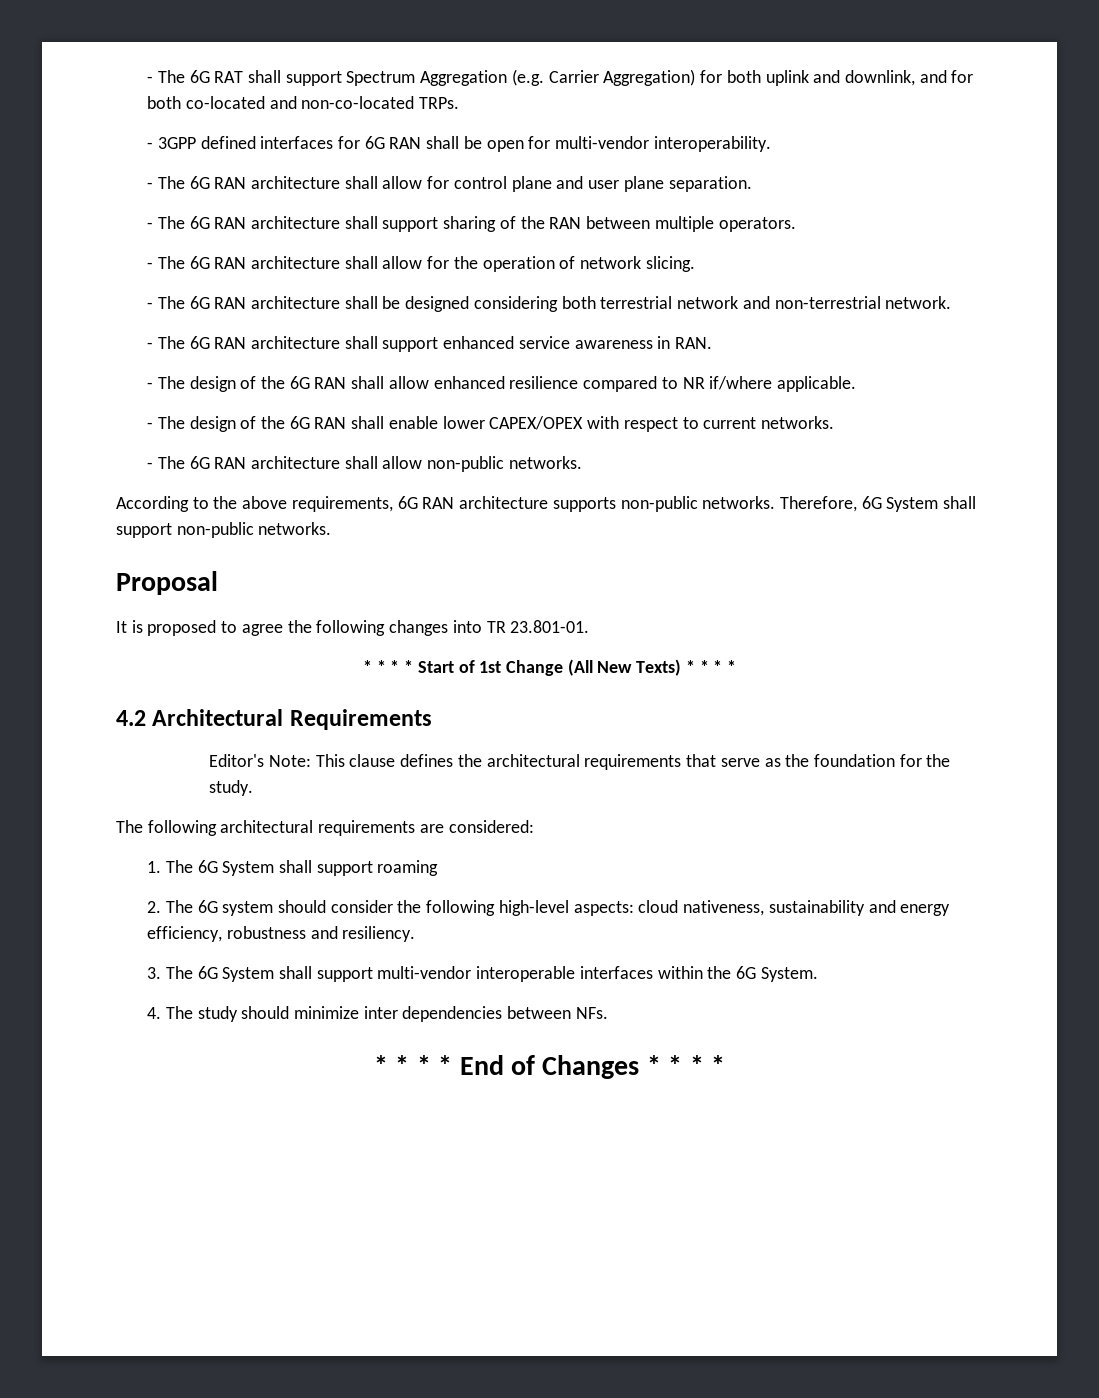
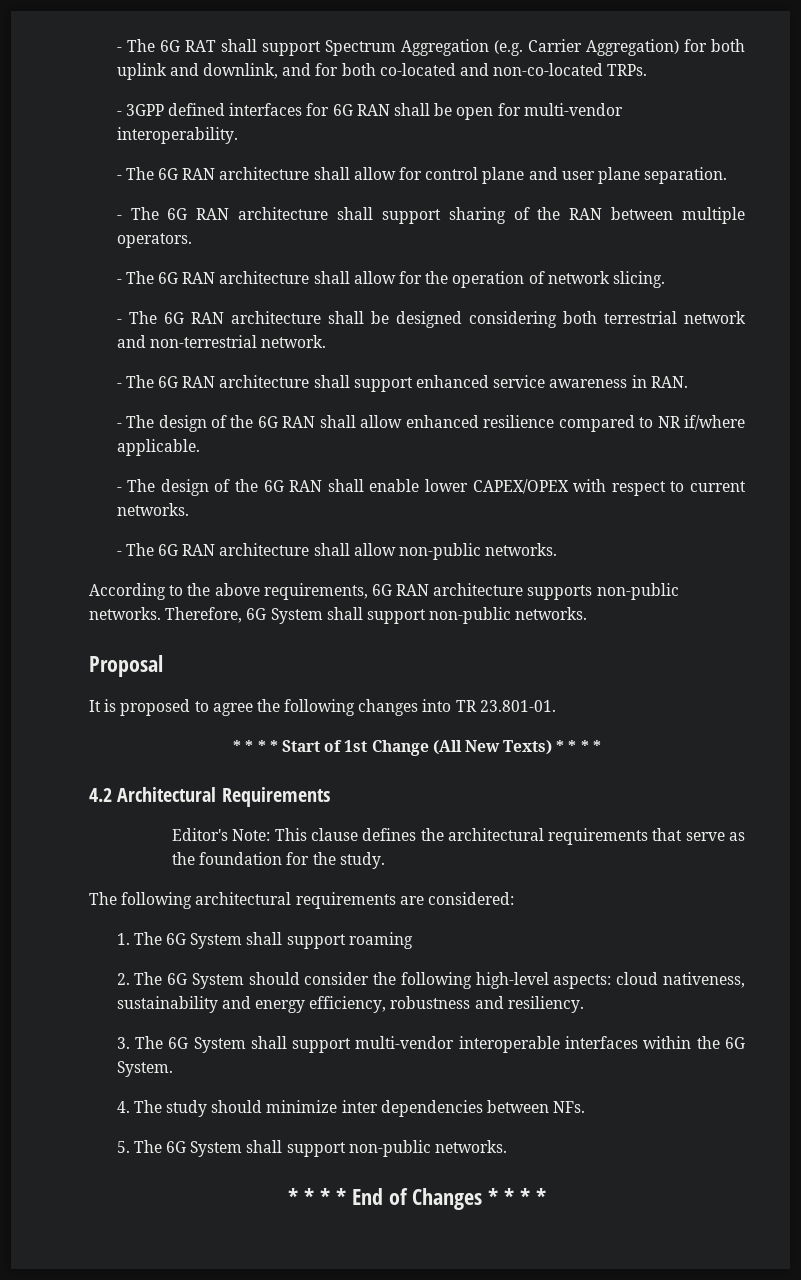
- 2. The 6G system should consider the following high-level aspects: cloud nativeness, sustainability and energy efficiency, robustness and resiliency.
+ 2. The 6G System should consider the following high-level aspects: cloud nativeness, sustainability and energy efficiency, robustness and resiliency.
+ 5. The 6G System shall support non-public networks.

